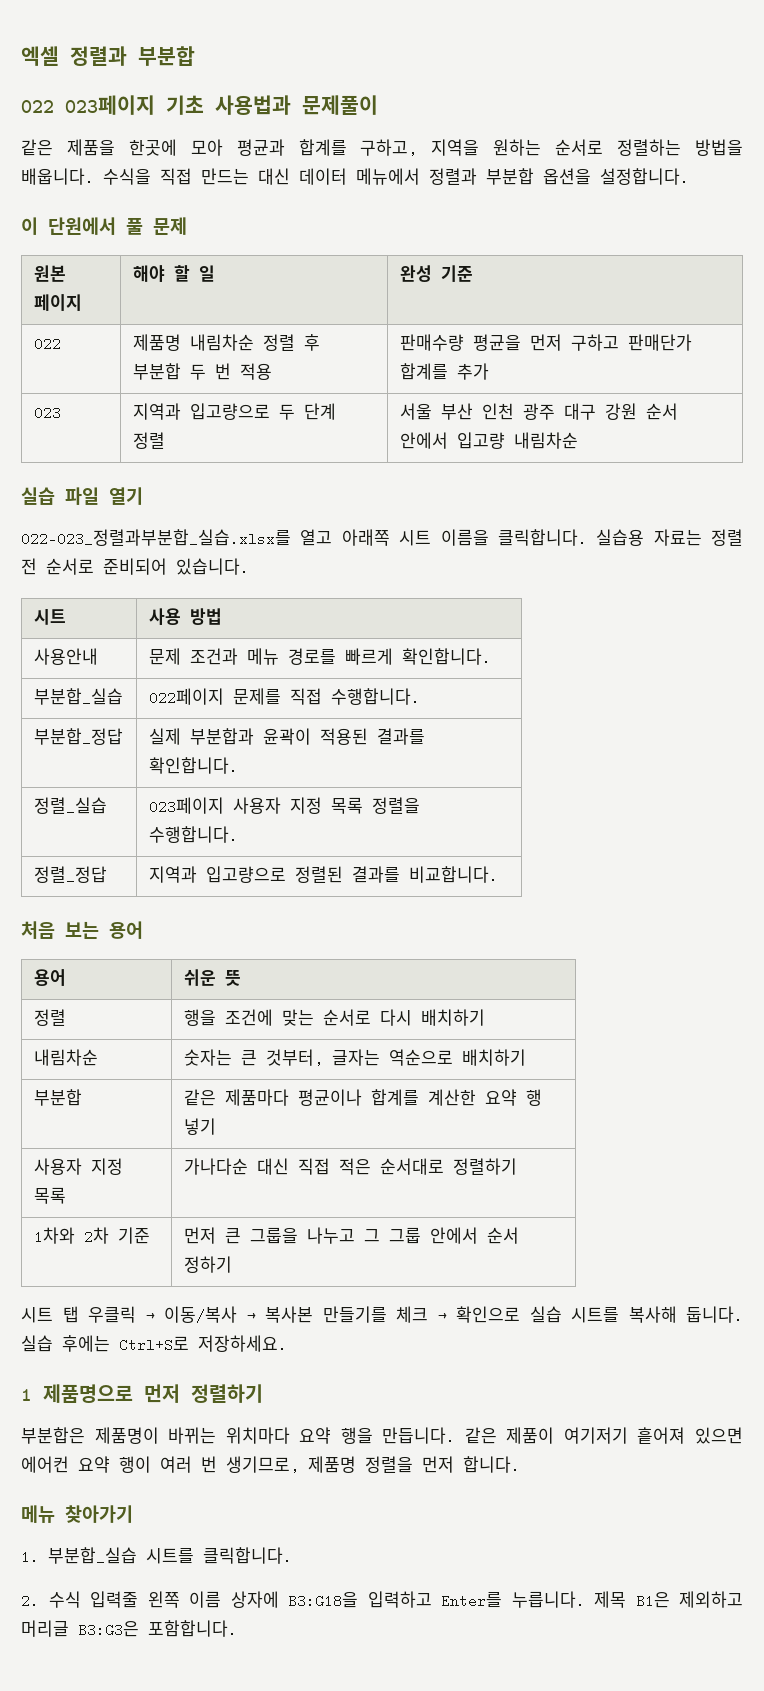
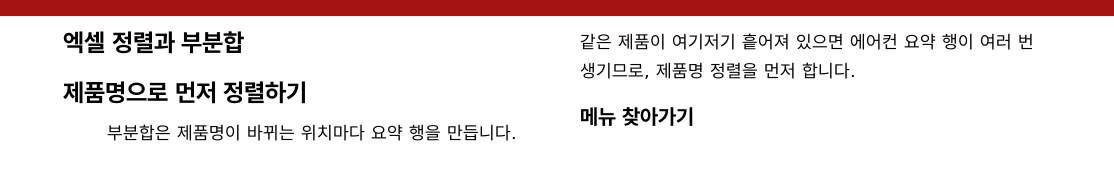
- 022 023페이지 기초 사용법과 문제풀이
- 같은 제품을 한곳에 모아 평균과 합계를 구하고, 지역을 원하는 순서로 정렬하는 방법을 배웁니다. 수식을 직접 만드는 대신 데이터 메뉴에서 정렬과 부분합 옵션을 설정합니다.
- 이 단원에서 풀 문제
- 원본 페이지 | 해야 할 일 | 완성 기준
- 022 | 제품명 내림차순 정렬 후 부분합 두 번 적용 | 판매수량 평균을 먼저 구하고 판매단가 합계를 추가
- 023 | 지역과 입고량으로 두 단계 정렬 | 서울 부산 인천 광주 대구 강원 순서 안에서 입고량 내림차순
- 실습 파일 열기
- 022-023_정렬과부분합_실습.xlsx를 열고 아래쪽 시트 이름을 클릭합니다. 실습용 자료는 정렬 전 순서로 준비되어 있습니다.
- 시트 | 사용 방법
- 사용안내 | 문제 조건과 메뉴 경로를 빠르게 확인합니다.
- 부분합_실습 | 022페이지 문제를 직접 수행합니다.
- 부분합_정답 | 실제 부분합과 윤곽이 적용된 결과를 확인합니다.
- 정렬_실습 | 023페이지 사용자 지정 목록 정렬을 수행합니다.
- 정렬_정답 | 지역과 입고량으로 정렬된 결과를 비교합니다.
- 처음 보는 용어
- 용어 | 쉬운 뜻
- 정렬 | 행을 조건에 맞는 순서로 다시 배치하기
- 내림차순 | 숫자는 큰 것부터, 글자는 역순으로 배치하기
- 부분합 | 같은 제품마다 평균이나 합계를 계산한 요약 행 넣기
- 사용자 지정 목록 | 가나다순 대신 직접 적은 순서대로 정렬하기
- 1차와 2차 기준 | 먼저 큰 그룹을 나누고 그 그룹 안에서 순서 정하기
- 시트 탭 우클릭 → 이동/복사 → 복사본 만들기를 체크 → 확인으로 실습 시트를 복사해 둡니다. 실습 후에는 Ctrl+S로 저장하세요.
- 1 제품명으로 먼저 정렬하기
+ 제품명으로 먼저 정렬하기
- 1. 부분합_실습 시트를 클릭합니다.
- 2. 수식 입력줄 왼쪽 이름 상자에 B3:G18을 입력하고 Enter를 누릅니다. 제목 B1은 제외하고 머리글 B3:G3은 포함합니다.

